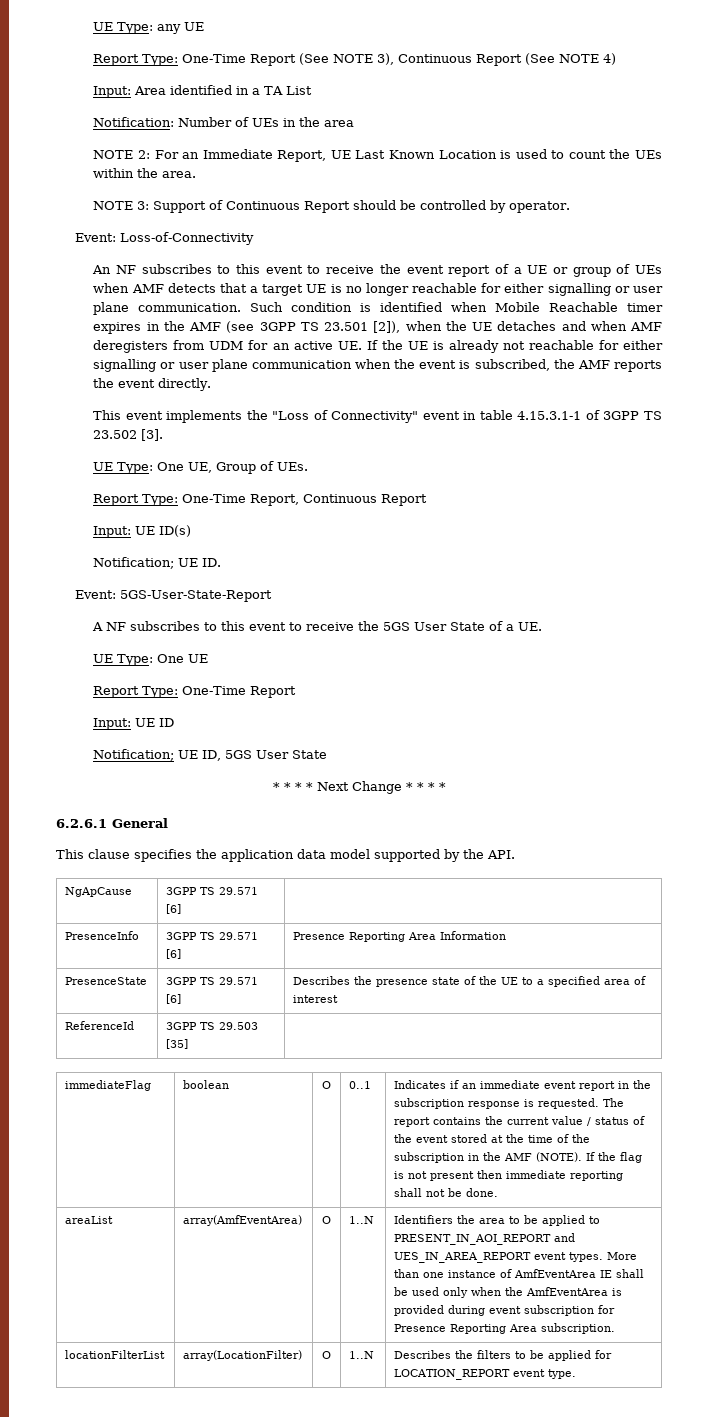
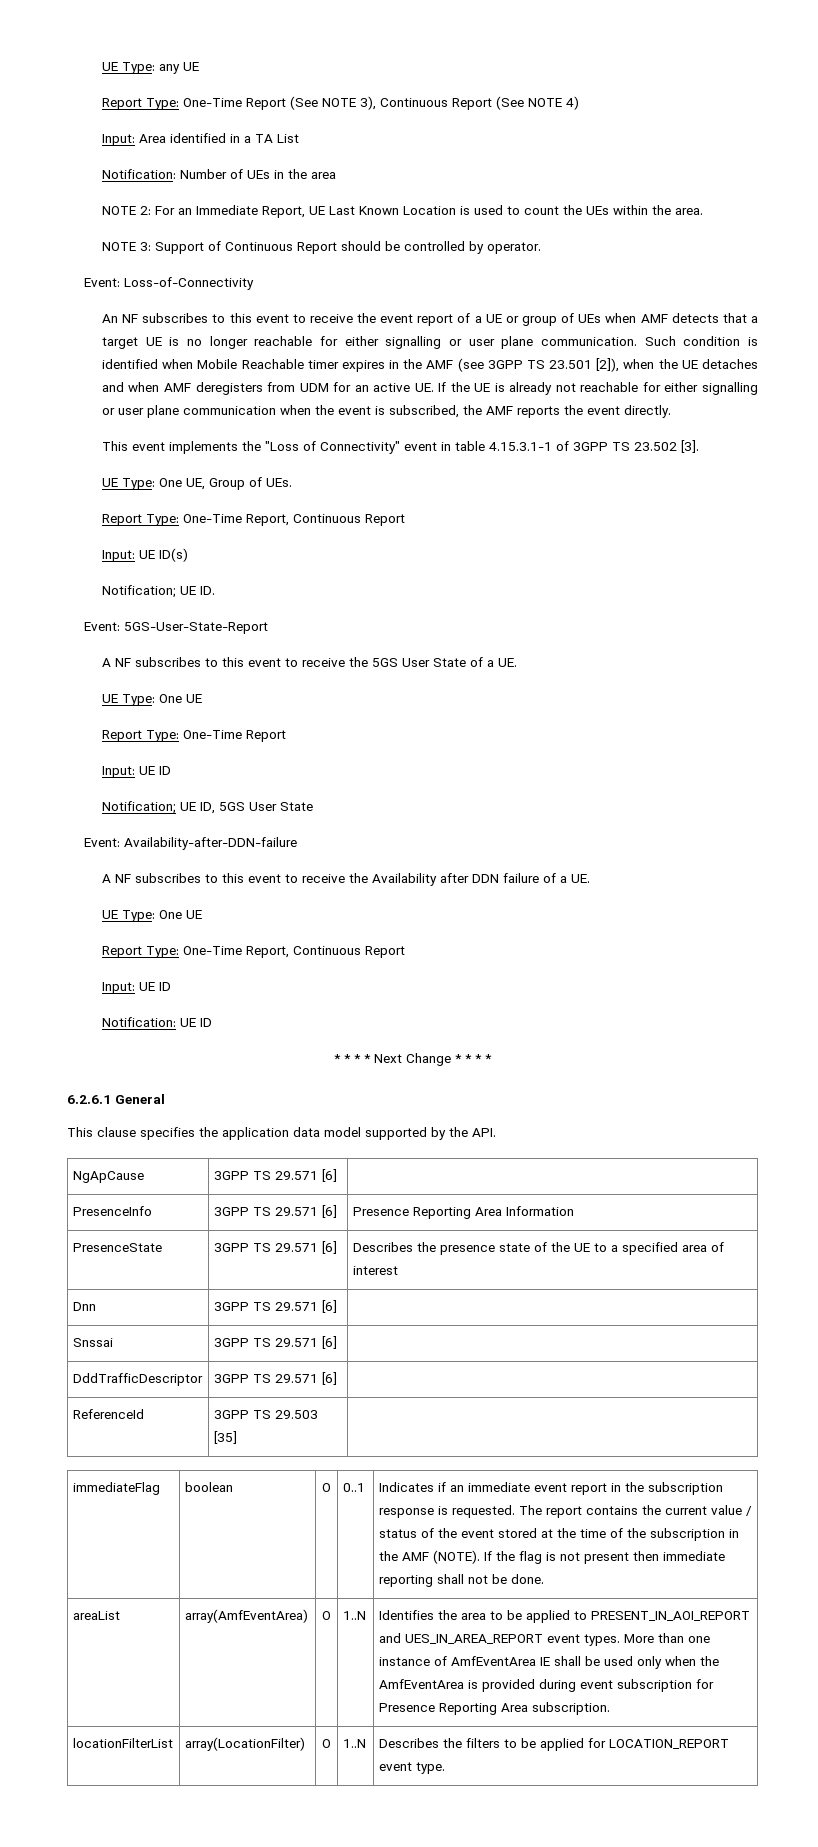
+ Event: Availability-after-DDN-failure
+ A NF subscribes to this event to receive the Availability after DDN failure of a UE.
+ UE Type: One UE
+ Report Type: One-Time Report, Continuous Report
+ Input: UE ID
+ Notification: UE ID
+ Dnn | 3GPP TS 29.571 [6] |
+ Snssai | 3GPP TS 29.571 [6] |
+ DddTrafficDescriptor | 3GPP TS 29.571 [6] |
- areaList | array(AmfEventArea) | O | 1..N | Identifiers the area to be applied to PRESENT_IN_AOI_REPORT and UES_IN_AREA_REPORT event types. More than one instance of AmfEventArea IE shall be used only when the AmfEventArea is provided during event subscription for Presence Reporting Area subscription.
+ areaList | array(AmfEventArea) | O | 1..N | Identifies the area to be applied to PRESENT_IN_AOI_REPORT and UES_IN_AREA_REPORT event types. More than one instance of AmfEventArea IE shall be used only when the AmfEventArea is provided during event subscription for Presence Reporting Area subscription.

